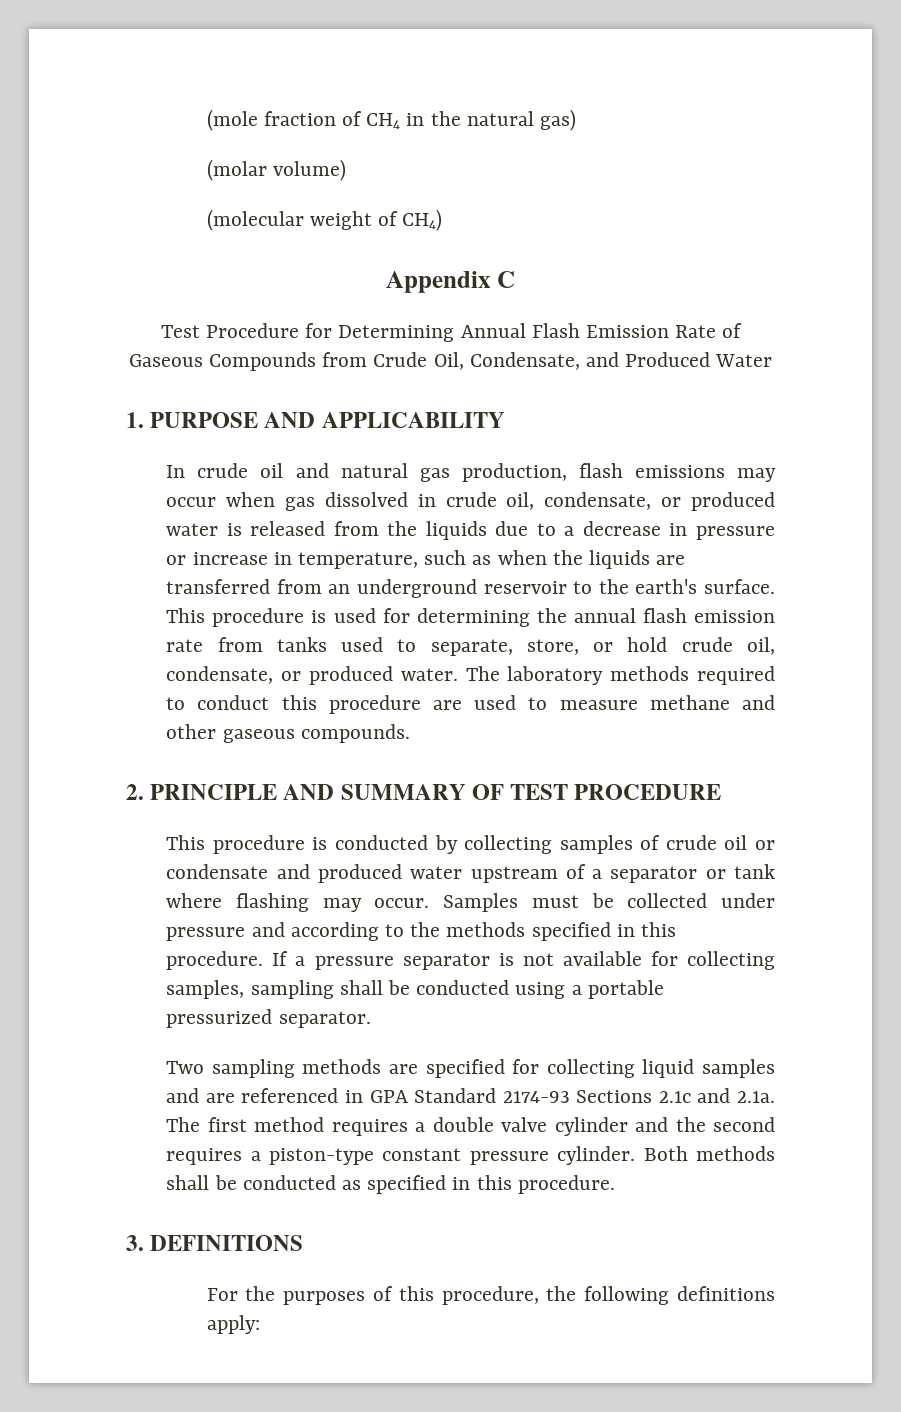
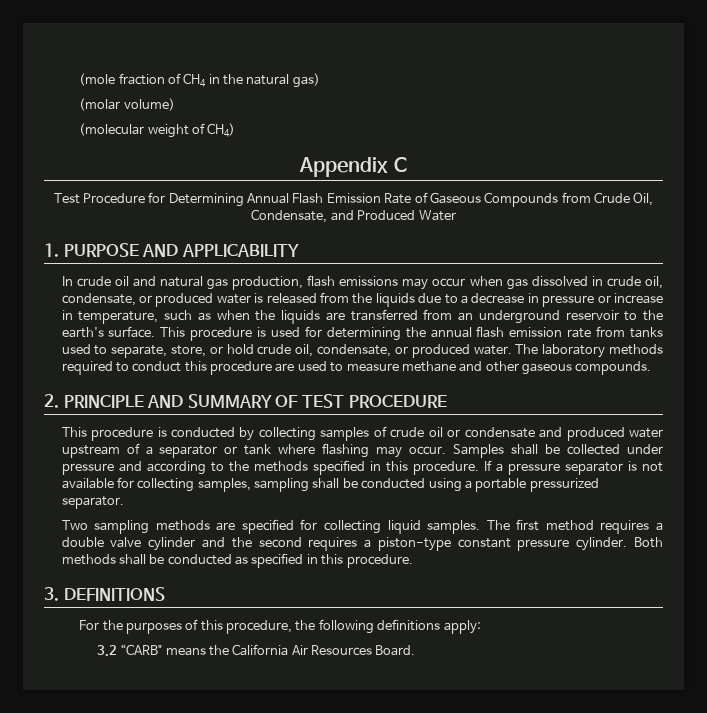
- Samples must be collected under pressure and according to the methods specified in this procedure.
+ Samples shall be collected under pressure and according to the methods specified in this procedure.
- Two sampling methods are specified for collecting liquid samples and are referenced in GPA Standard 2174-93 Sections 2.1c and 2.1a. The first method requires a double valve cylinder and the second requires a piston-type constant pressure cylinder.
+ Two sampling methods are specified for collecting liquid samples. The first method requires a double valve cylinder and the second requires a piston-type constant pressure cylinder.
+ 3.2 “CARB" means the California Air Resources Board.

